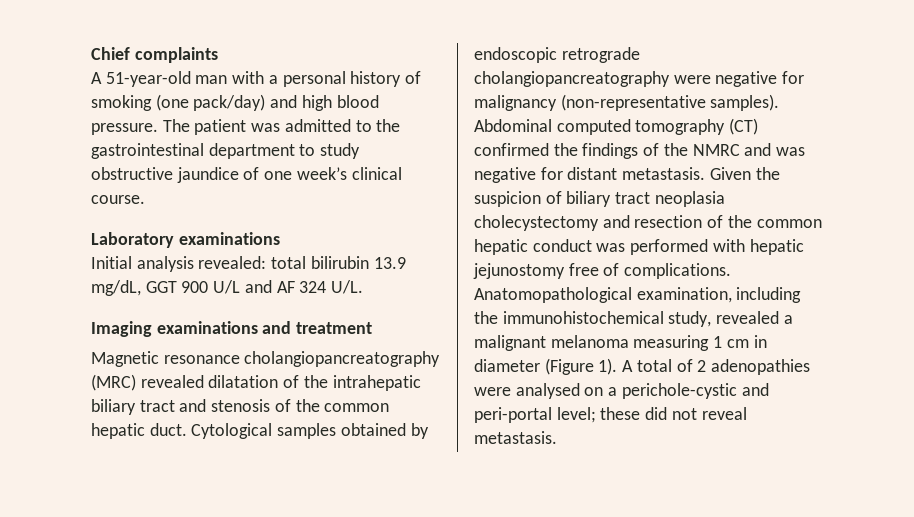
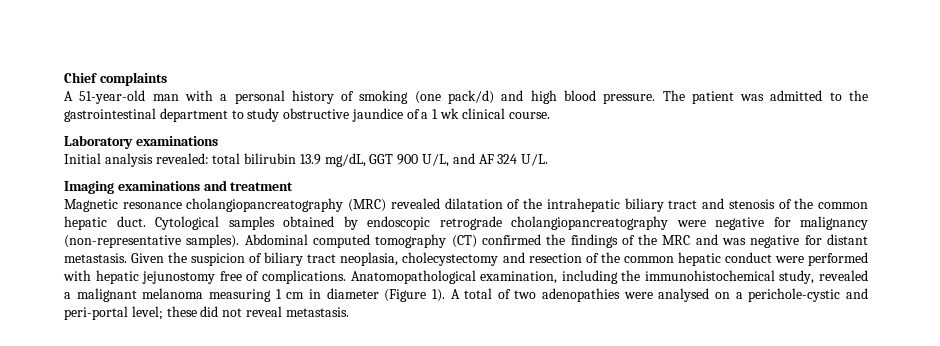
- A 51-year-old man with a personal history of smoking (one pack/day) and high blood pressure.
+ A 51-year-old man with a personal history of smoking (one pack/d) and high blood pressure.
- The patient was admitted to the gastrointestinal department to study obstructive jaundice of one week’s clinical course.
+ The patient was admitted to the gastrointestinal department to study obstructive jaundice of a 1 wk clinical course.
- Initial analysis revealed: total bilirubin 13.9 mg/dL, GGT 900 U/L and AF 324 U/L.
+ Initial analysis revealed: total bilirubin 13.9 mg/dL, GGT 900 U/L, and AF 324 U/L.
- Abdominal computed tomography (CT) confirmed the findings of the NMRC and was negative for distant metastasis.
+ Abdominal computed tomography (CT) confirmed the findings of the MRC and was negative for distant metastasis.
- Given the suspicion of biliary tract neoplasia cholecystectomy and resection of the common hepatic conduct was performed with hepatic jejunostomy free of complications.
+ Given the suspicion of biliary tract neoplasia, cholecystectomy and resection of the common hepatic conduct were performed with hepatic jejunostomy free of complications.
- A total of 2 adenopathies were analysed on a perichole-cystic and peri-portal level; these did not reveal metastasis.
+ A total of two adenopathies were analysed on a perichole-cystic and peri-portal level; these did not reveal metastasis.

